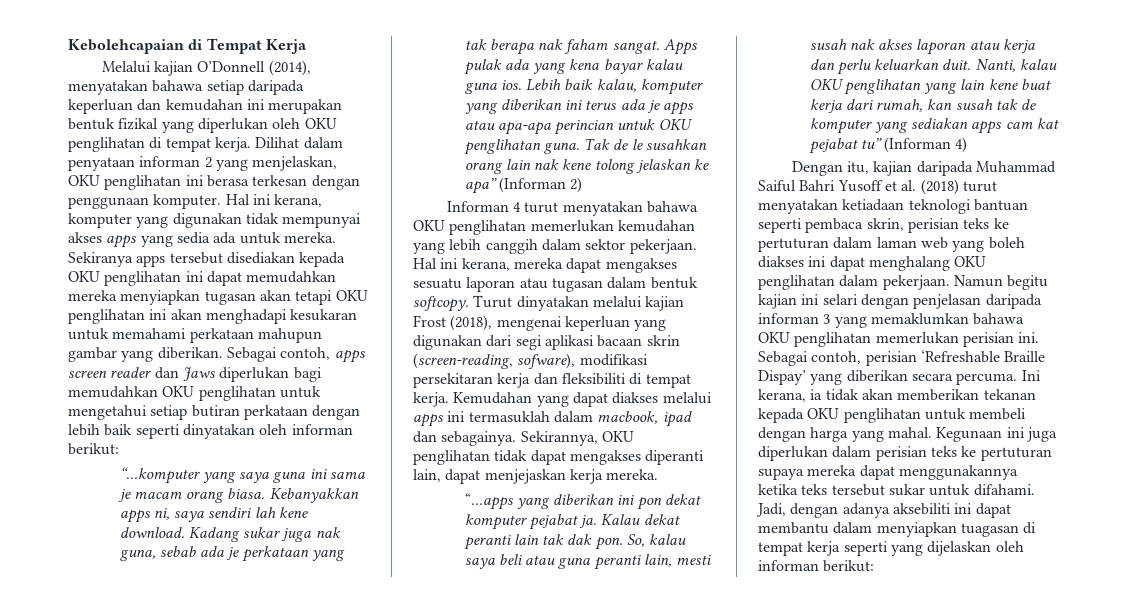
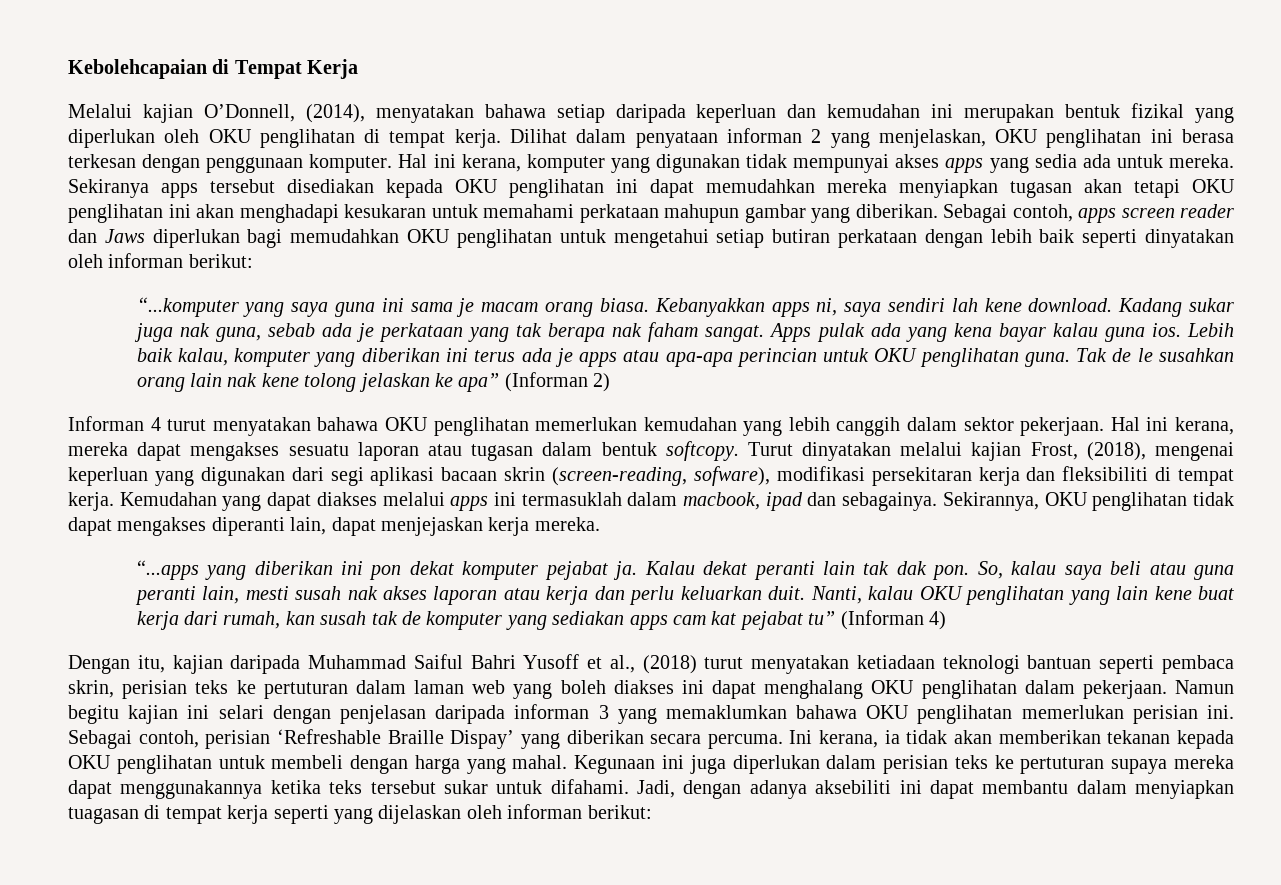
- Melalui kajian O’Donnell (2014), menyatakan bahawa setiap daripada keperluan dan kemudahan ini merupakan bentuk fizikal yang diperlukan oleh OKU penglihatan di tempat kerja.
+ Melalui kajian O’Donnell, (2014), menyatakan bahawa setiap daripada keperluan dan kemudahan ini merupakan bentuk fizikal yang diperlukan oleh OKU penglihatan di tempat kerja.
- Turut dinyatakan melalui kajian Frost (2018), mengenai keperluan yang digunakan dari segi aplikasi bacaan skrin (screen-reading, sofware), modifikasi persekitaran kerja dan fleksibiliti di tempat kerja.
+ Turut dinyatakan melalui kajian Frost, (2018), mengenai keperluan yang digunakan dari segi aplikasi bacaan skrin (screen-reading, sofware), modifikasi persekitaran kerja dan fleksibiliti di tempat kerja.
- Dengan itu, kajian daripada Muhammad Saiful Bahri Yusoff et al. (2018) turut menyatakan ketiadaan teknologi bantuan seperti pembaca skrin, perisian teks ke pertuturan dalam laman web yang boleh diakses ini dapat menghalang OKU penglihatan dalam pekerjaan.
+ Dengan itu, kajian daripada Muhammad Saiful Bahri Yusoff et al., (2018) turut menyatakan ketiadaan teknologi bantuan seperti pembaca skrin, perisian teks ke pertuturan dalam laman web yang boleh diakses ini dapat menghalang OKU penglihatan dalam pekerjaan.

